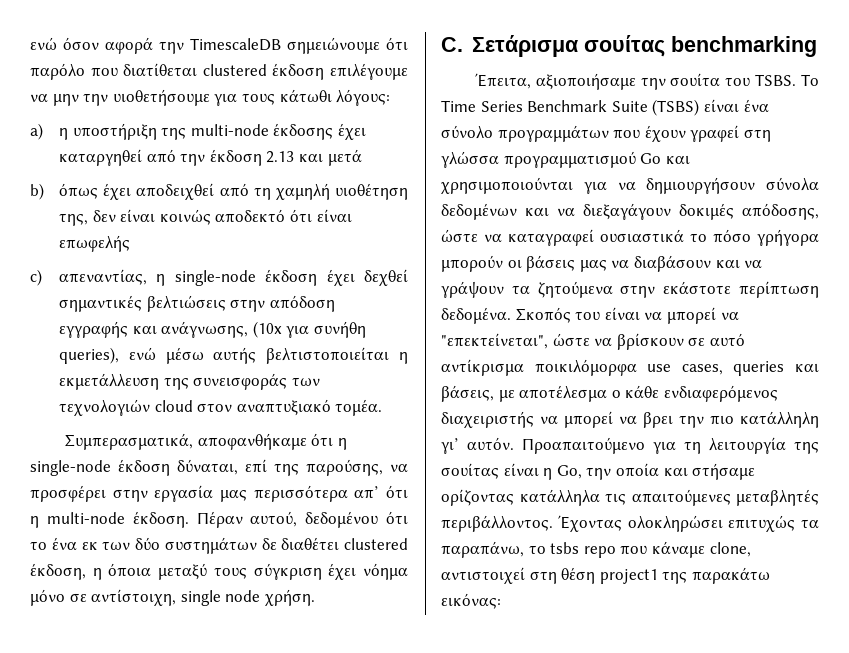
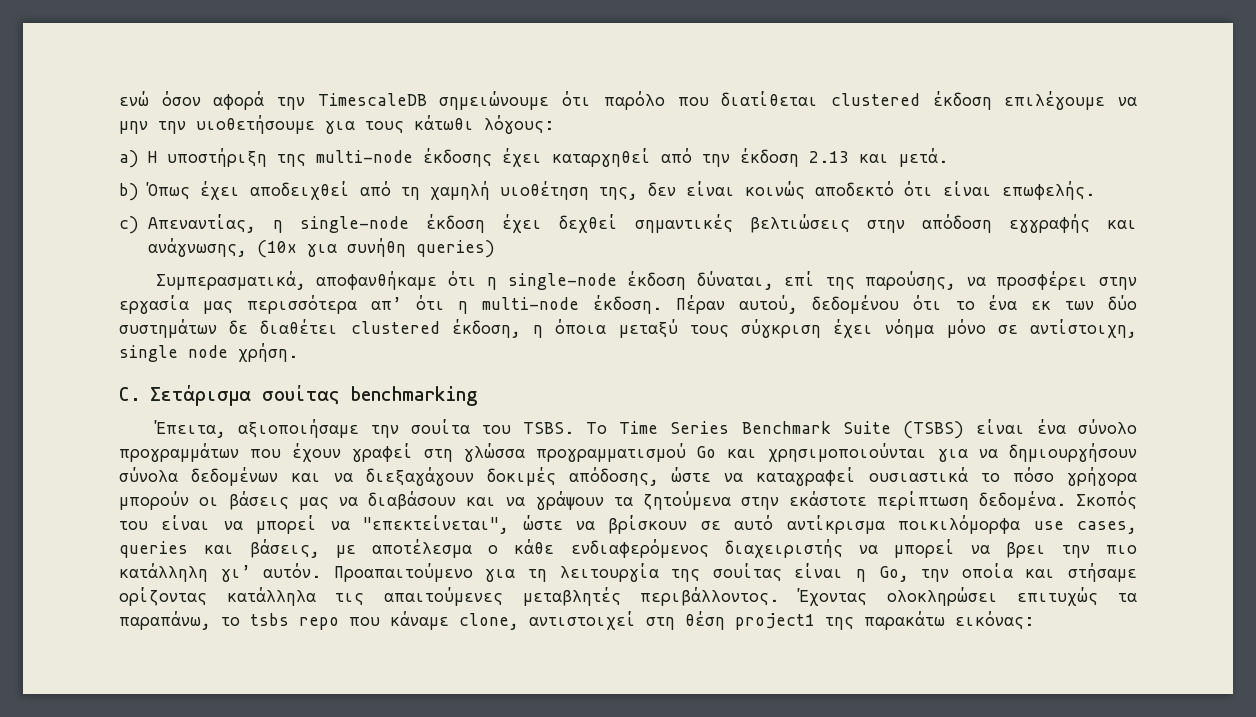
- a) η υποστήριξη της multi-node έκδοσης έχει καταργηθεί από την έκδοση 2.13 και μετά
+ a) Η υποστήριξη της multi-node έκδοσης έχει καταργηθεί από την έκδοση 2.13 και μετά.
- b) όπως έχει αποδειχθεί από τη χαμηλή υιοθέτηση της, δεν είναι κοινώς αποδεκτό ότι είναι επωφελής
+ b) Όπως έχει αποδειχθεί από τη χαμηλή υιοθέτηση της, δεν είναι κοινώς αποδεκτό ότι είναι επωφελής.
- c) απεναντίας, η single-node έκδοση έχει δεχθεί σημαντικές βελτιώσεις στην απόδοση εγγραφής και ανάγνωσης, (10x για συνήθη queries), ενώ μέσω αυτής βελτιστοποιείται η εκμετάλλευση της συνεισφοράς των τεχνολογιών cloud στον αναπτυξιακό τομέα.
+ c) Απεναντίας, η single-node έκδοση έχει δεχθεί σημαντικές βελτιώσεις στην απόδοση εγγραφής και ανάγνωσης, (10x για συνήθη queries)

